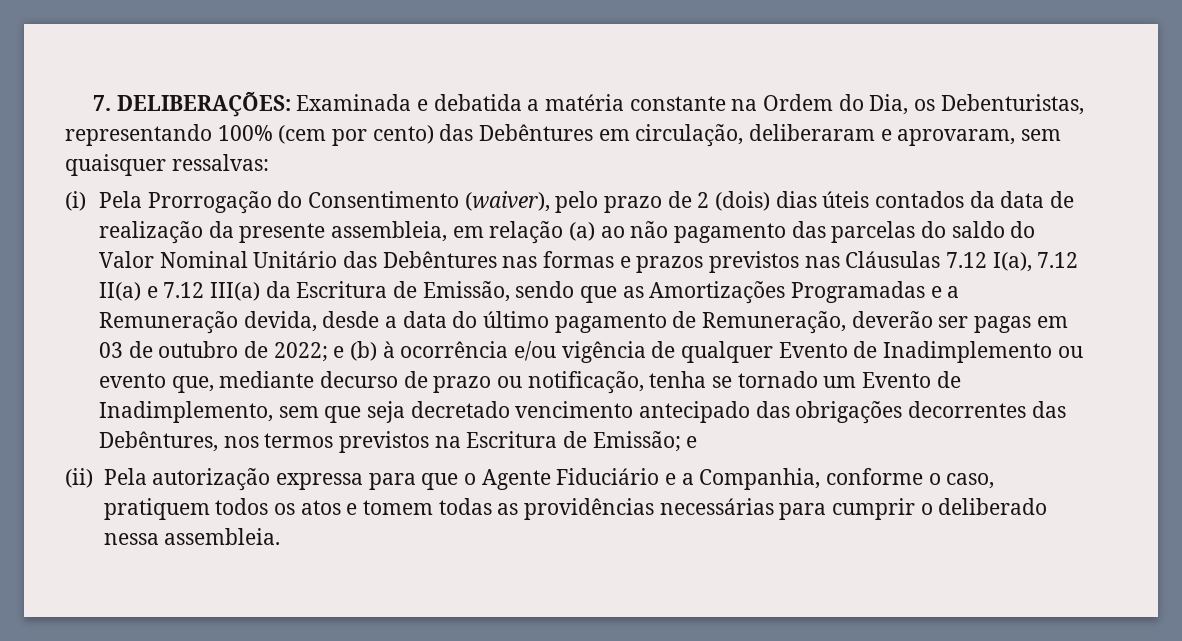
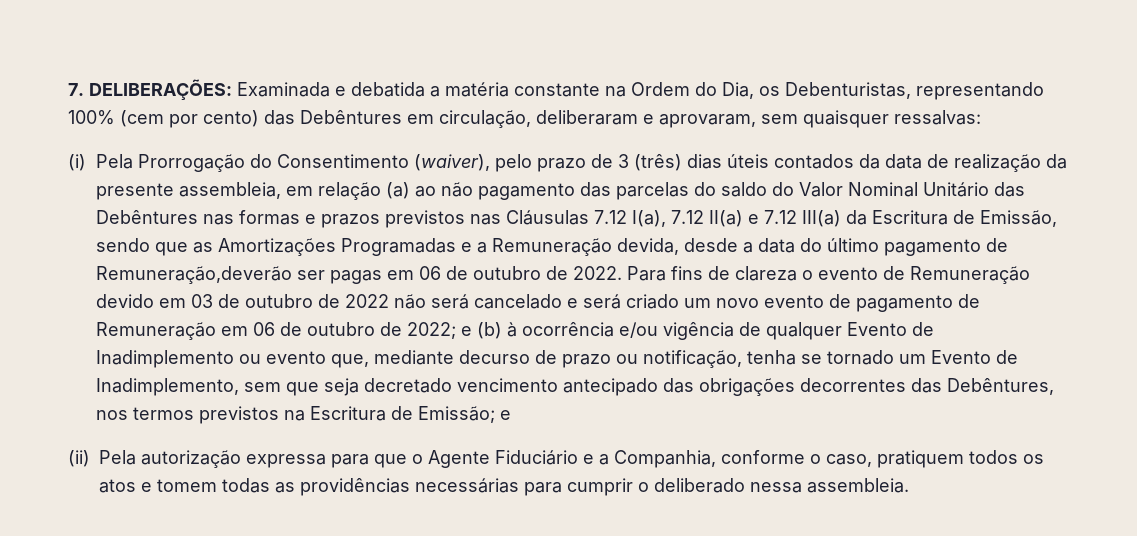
- (i) Pela Prorrogação do Consentimento (waiver), pelo prazo de 2 (dois) dias úteis contados da data de realização da presente assembleia, em relação (a) ao não pagamento das parcelas do saldo do Valor Nominal Unitário das Debêntures nas formas e prazos previstos nas Cláusulas 7.12 I(a), 7.12 II(a) e 7.12 III(a) da Escritura de Emissão, sendo que as Amortizações Programadas e a Remuneração devida, desde a data do último pagamento de Remuneração, deverão ser pagas em 03 de outubro de 2022;
+ (i) Pela Prorrogação do Consentimento (waiver), pelo prazo de 3 (três) dias úteis contados da data de realização da presente assembleia, em relação (a) ao não pagamento das parcelas do saldo do Valor Nominal Unitário das Debêntures nas formas e prazos previstos nas Cláusulas 7.12 I(a), 7.12 II(a) e 7.12 III(a) da Escritura de Emissão, sendo que as Amortizações Programadas e a Remuneração devida, desde a data do último pagamento de Remuneração,deverão ser pagas em 06 de outubro de 2022. Para fins de clareza o evento de Remuneração devido em 03 de outubro de 2022 não será cancelado e será criado um novo evento de pagamento de Remuneração em 06 de outubro de 2022;

